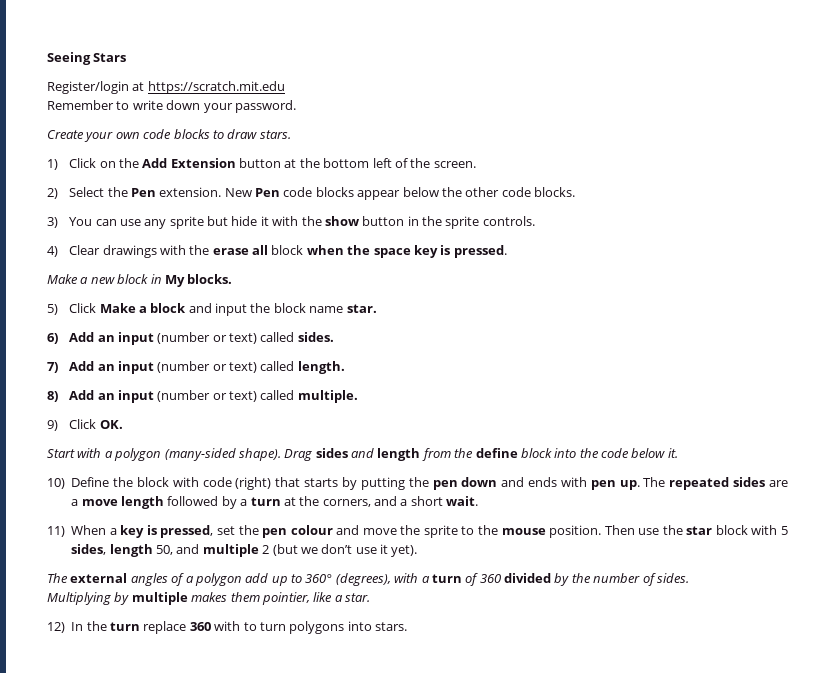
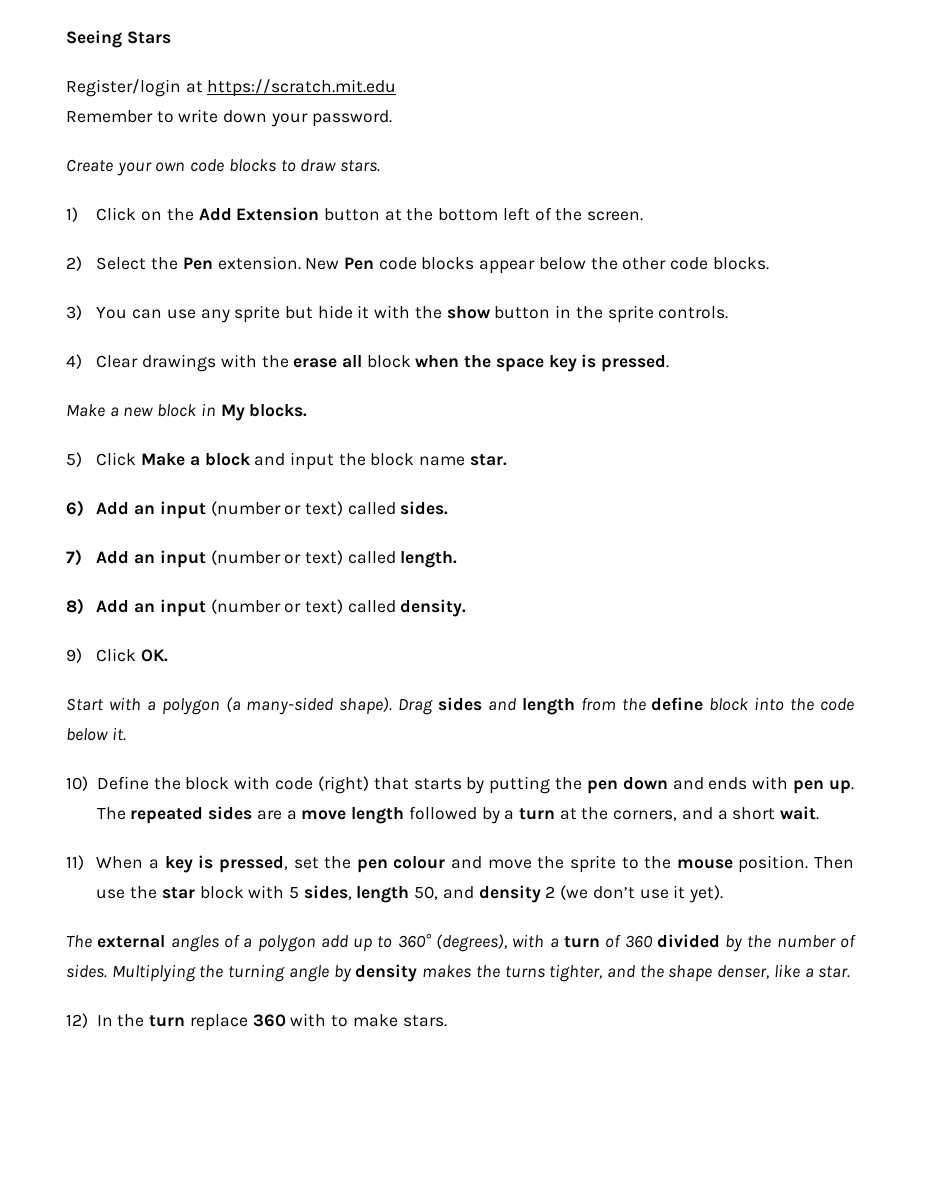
- 8) Add an input (number or text) called multiple.
+ 8) Add an input (number or text) called density.
- Start with a polygon (many-sided shape).
+ Start with a polygon (a many-sided shape).
- Then use the star block with 5 sides, length 50, and multiple 2 (but we don’t use it yet).
+ Then use the star block with 5 sides, length 50, and density 2 (we don’t use it yet).
- The external angles of a polygon add up to 360° (degrees), with a turn of 360 divided by the number of sides.
- Multiplying by multiple makes them pointier, like a star.
+ The external angles of a polygon add up to 360° (degrees), with a turn of 360 divided by the number of sides. Multiplying the turning angle by density makes the turns tighter, and the shape denser, like a star.
- 12) In the turn replace 360 with to turn polygons into stars.
+ 12) In the turn replace 360 with to make stars.

